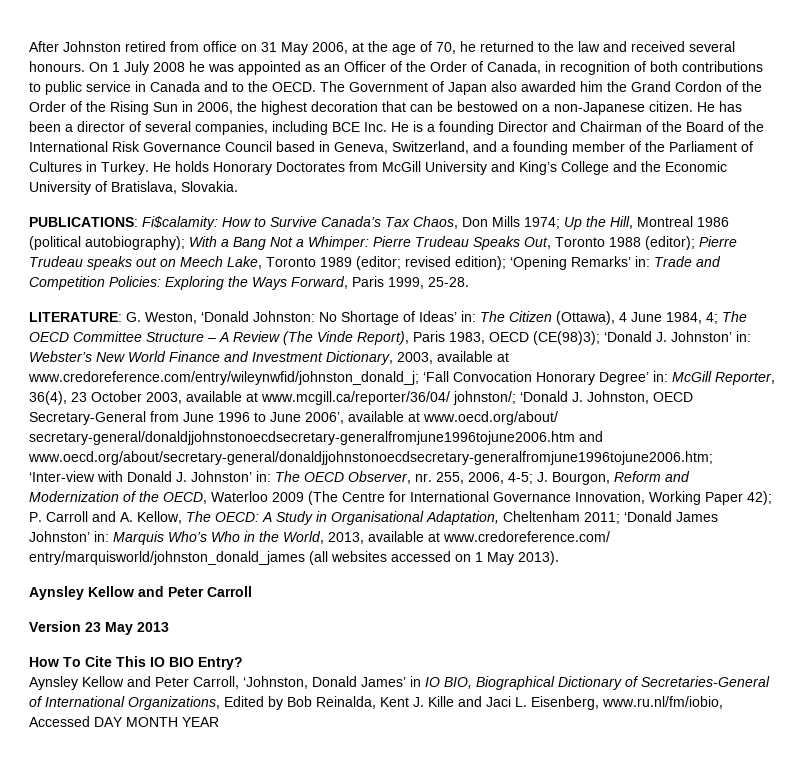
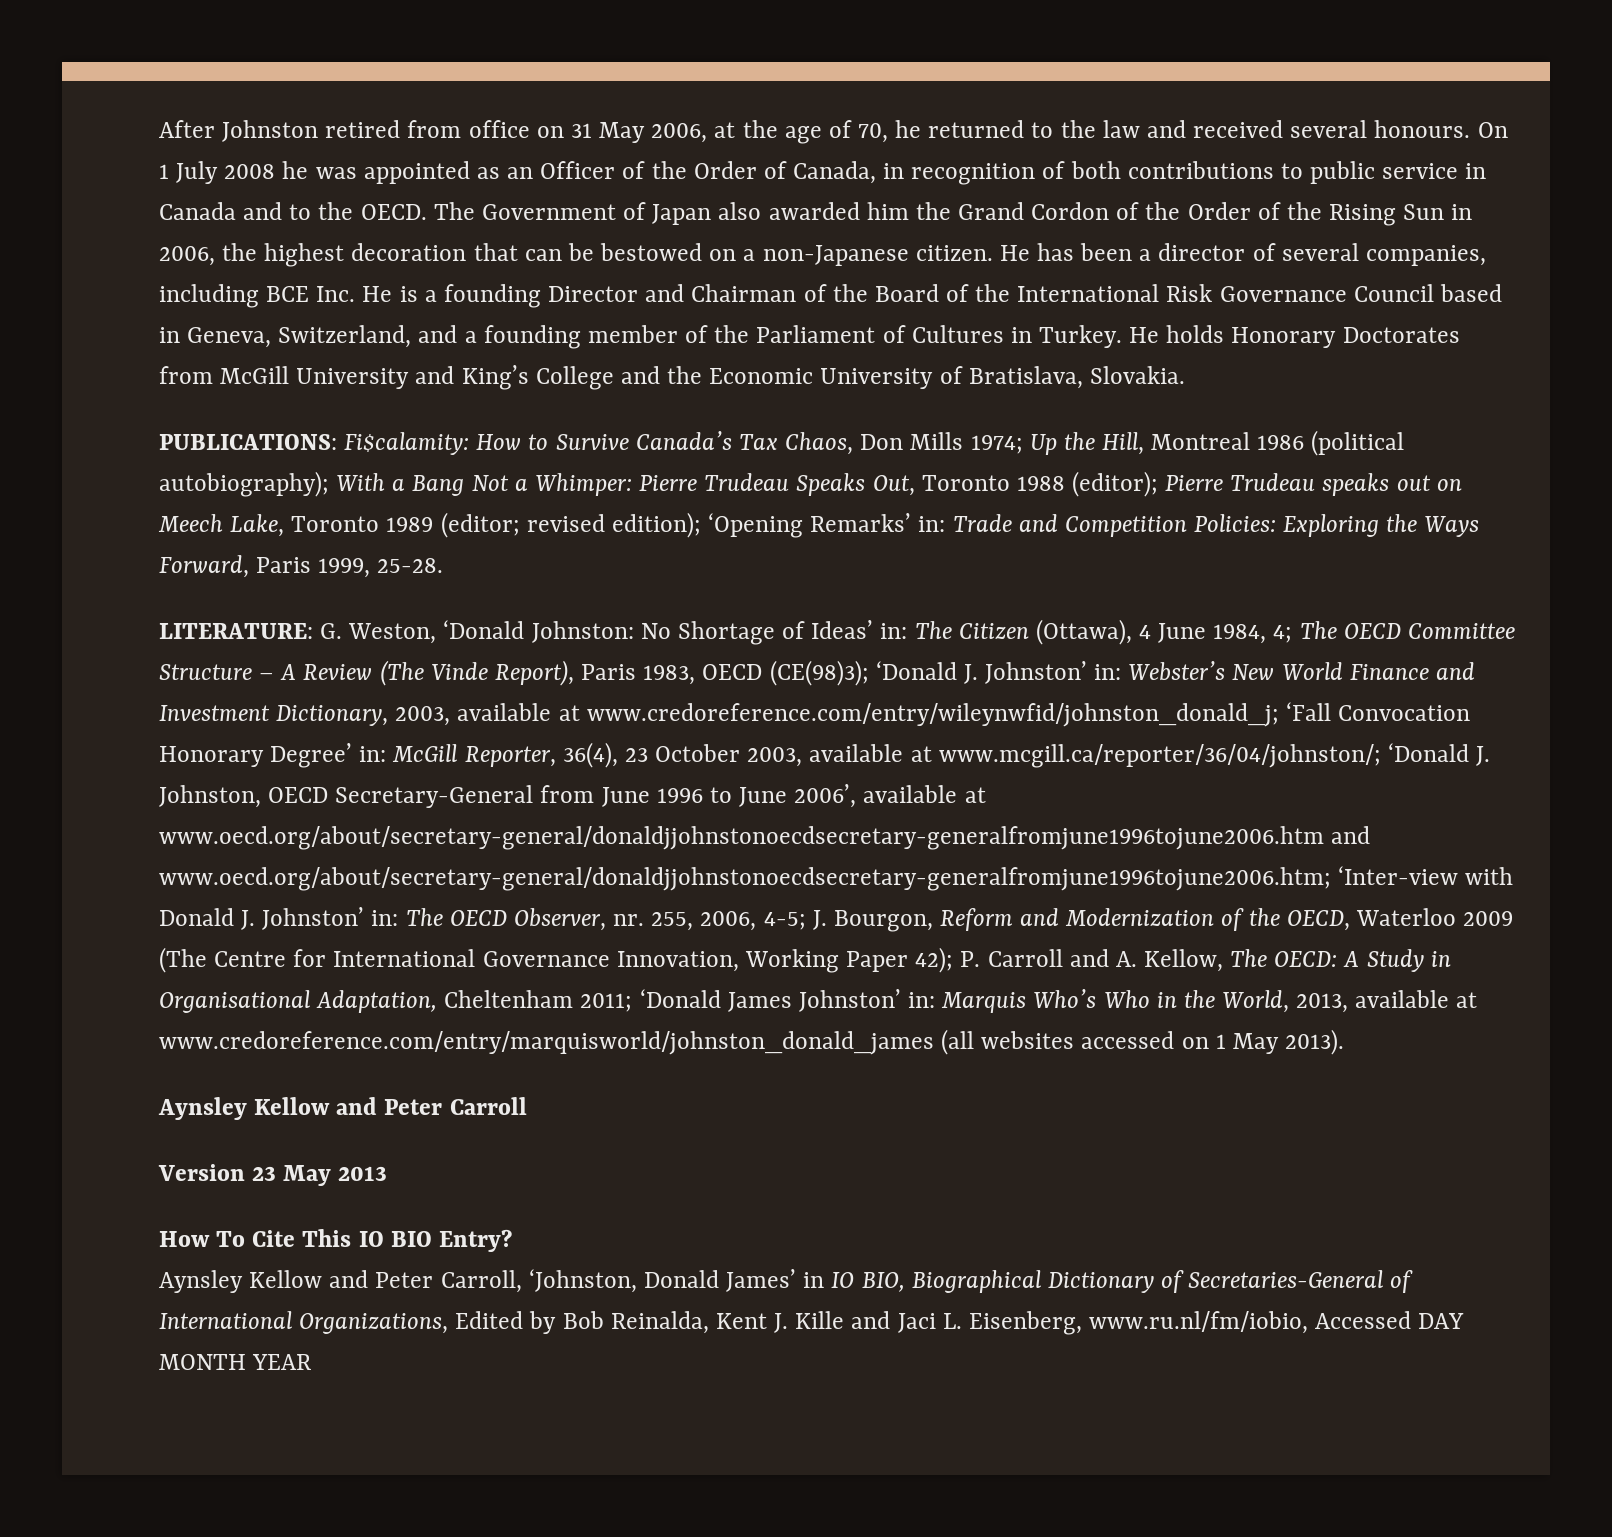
- McGill Reporter, 36(4), 23 October 2003, available at www.mcgill.ca/reporter/36/04/ johnston/;
+ McGill Reporter, 36(4), 23 October 2003, available at www.mcgill.ca/reporter/36/04/johnston/;
- ‘Donald J. Johnston, OECD Secretary-General from June 1996 to June 2006’, available at www.oecd.org/about/ secretary-general/donaldjjohnstonoecdsecretary-generalfromjune1996tojune2006.htm and www.oecd.org/about/secretary-general/donaldjjohnstonoecdsecretary-generalfromjune1996tojune2006.htm;
+ ‘Donald J. Johnston, OECD Secretary-General from June 1996 to June 2006’, available at www.oecd.org/about/secretary-general/donaldjjohnstonoecdsecretary-generalfromjune1996tojune2006.htm and www.oecd.org/about/secretary-general/donaldjjohnstonoecdsecretary-generalfromjune1996tojune2006.htm;
- Marquis Who’s Who in the World, 2013, available at www.credoreference.com/ entry/marquisworld/johnston_donald_james (all websites accessed on 1 May 2013).
+ Marquis Who’s Who in the World, 2013, available at www.credoreference.com/entry/marquisworld/johnston_donald_james (all websites accessed on 1 May 2013).

